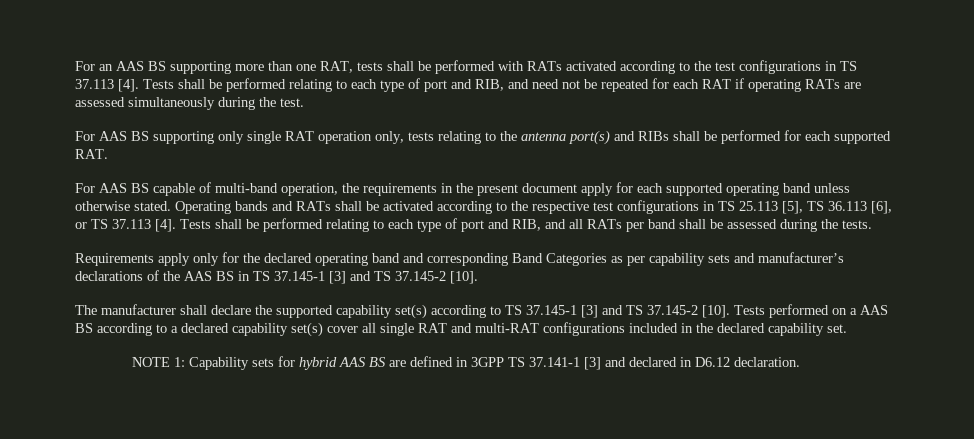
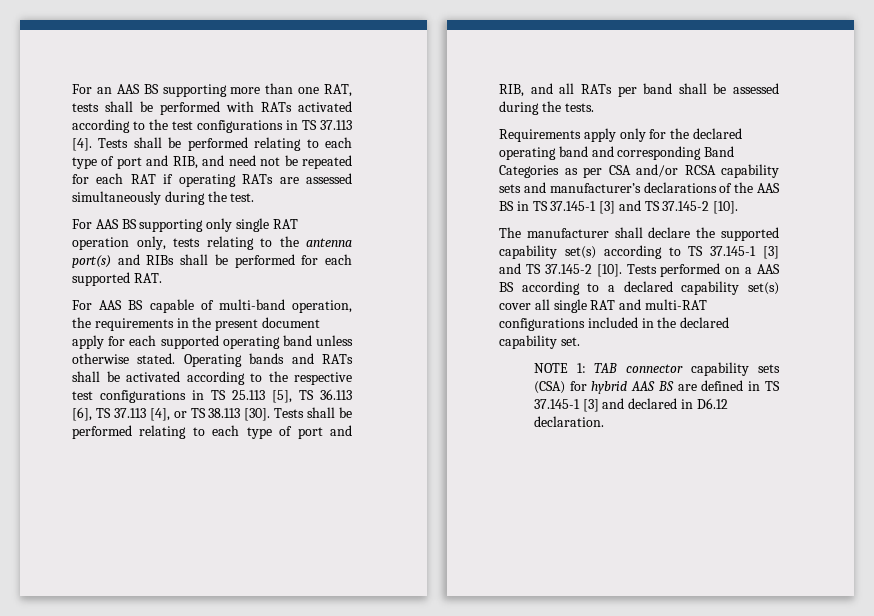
- Operating bands and RATs shall be activated according to the respective test configurations in TS 25.113 [5], TS 36.113 [6], or TS 37.113 [4].
+ Operating bands and RATs shall be activated according to the respective test configurations in TS 25.113 [5], TS 36.113 [6], TS 37.113 [4], or TS 38.113 [30].
- Requirements apply only for the declared operating band and corresponding Band Categories as per capability sets and manufacturer’s declarations of the AAS BS in TS 37.145-1 [3] and TS 37.145-2 [10].
+ Requirements apply only for the declared operating band and corresponding Band Categories as per CSA and/or RCSA capability sets and manufacturer’s declarations of the AAS BS in TS 37.145-1 [3] and TS 37.145-2 [10].
- NOTE 1: Capability sets for hybrid AAS BS are defined in 3GPP TS 37.141-1 [3] and declared in D6.12 declaration.
+ NOTE 1: TAB connector capability sets (CSA) for hybrid AAS BS are defined in TS 37.145-1 [3] and declared in D6.12 declaration.

